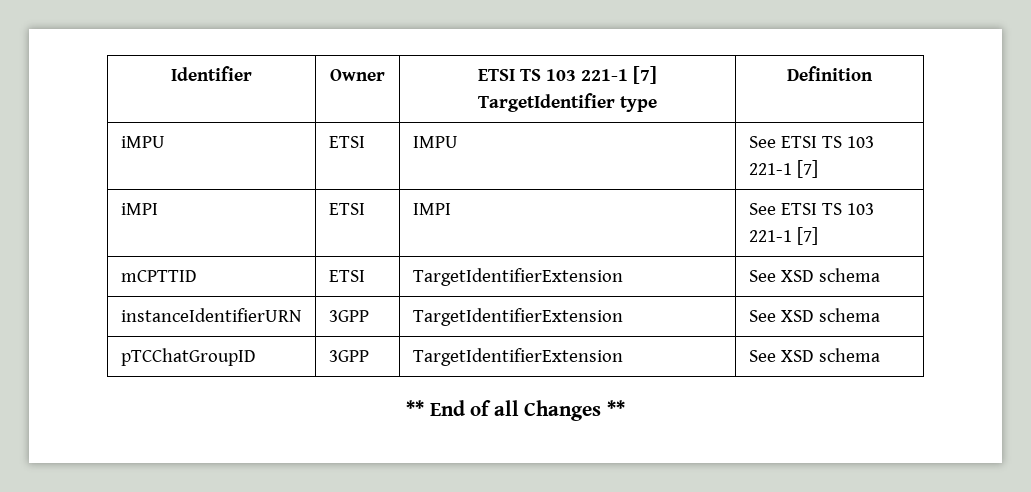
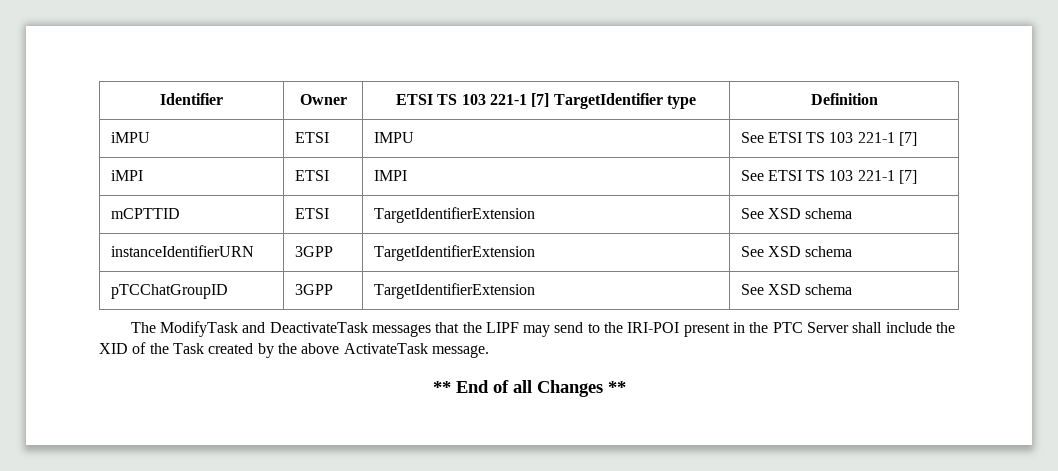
+ The ModifyTask and DeactivateTask messages that the LIPF may send to the IRI-POI present in the PTC Server shall include the XID of the Task created by the above ActivateTask message.

